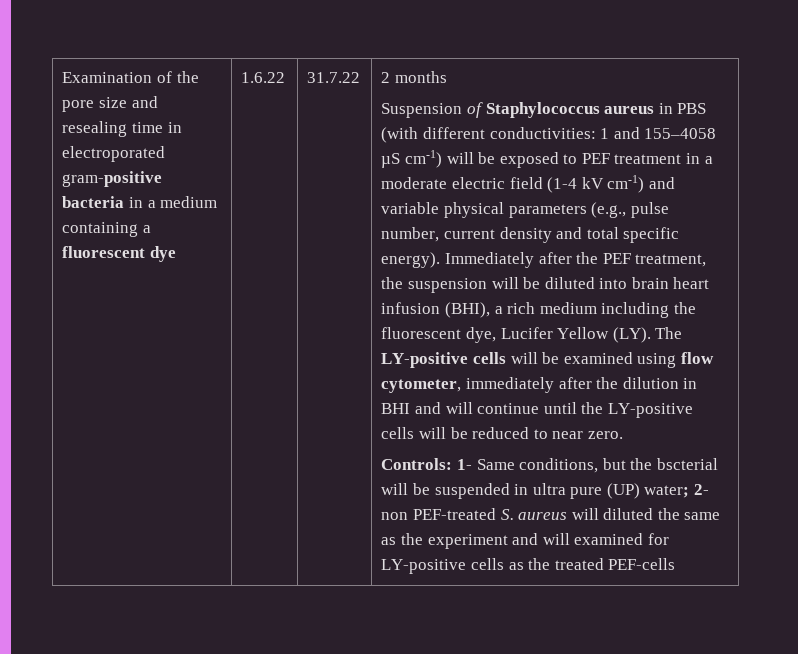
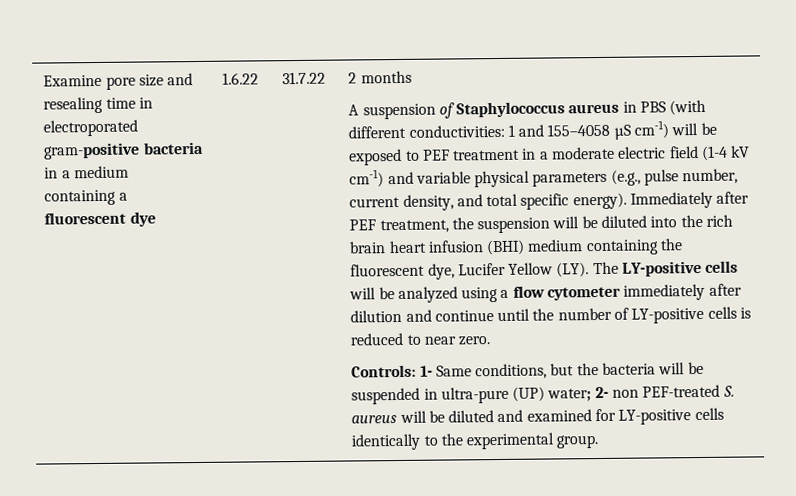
- Examination of the pore size and resealing time in electroporated gram-positive bacteria in a medium containing a fluorescent dye
+ Examine pore size and resealing time in electroporated gram-positive bacteria in a medium containing a fluorescent dye
- Suspension of Staphylococcus aureus in PBS (with different conductivities: 1 and 155–4058 µS cm-1) will be exposed to PEF treatment in a moderate electric field (1-4 kV cm-1) and variable physical parameters (e.g., pulse number, current density and total specific energy).
+ A suspension of Staphylococcus aureus in PBS (with different conductivities: 1 and 155–4058 µS cm-1) will be exposed to PEF treatment in a moderate electric field (1-4 kV cm-1) and variable physical parameters (e.g., pulse number, current density, and total specific energy).
- Immediately after the PEF treatment, the suspension will be diluted into brain heart infusion (BHI), a rich medium including the fluorescent dye, Lucifer Yellow (LY). The LY-positive cells will be examined using flow cytometer, immediately after the dilution in BHI and will continue until the LY-positive cells will be reduced to near zero.
+ Immediately after PEF treatment, the suspension will be diluted into the rich brain heart infusion (BHI) medium containing the fluorescent dye, Lucifer Yellow (LY). The LY-positive cells will be analyzed using a flow cytometer immediately after dilution and continue until the number of LY-positive cells is reduced to near zero.
- Controls: 1- Same conditions, but the bscterial will be suspended in ultra pure (UP) water; 2- non PEF-treated S. aureus will diluted the same as the experiment and will examined for LY-positive cells as the treated PEF-cells
+ Controls: 1- Same conditions, but the bacteria will be suspended in ultra-pure (UP) water; 2- non PEF-treated S. aureus will be diluted and examined for LY-positive cells identically to the experimental group.

